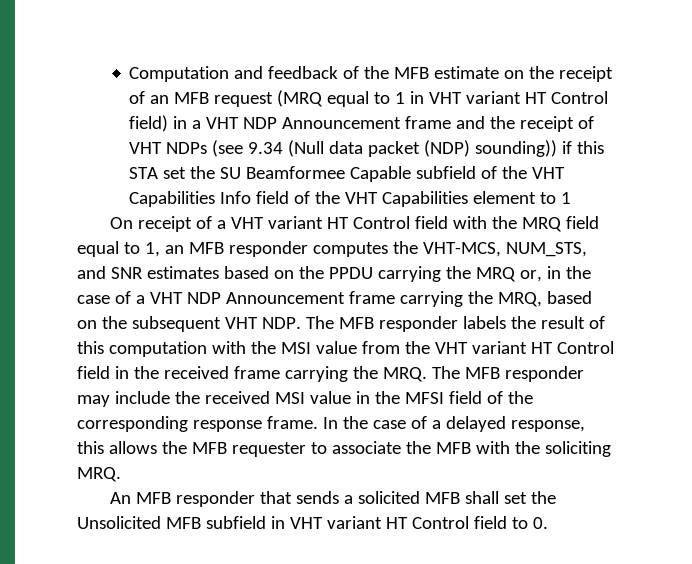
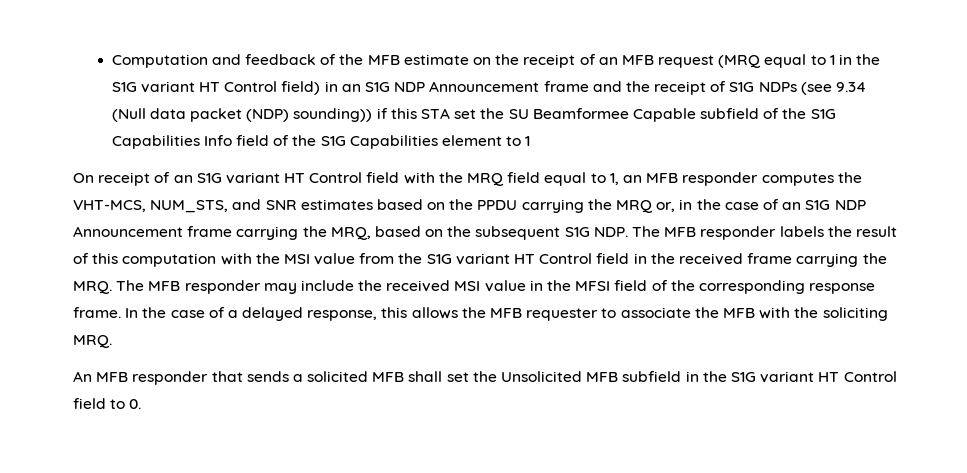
- Computation and feedback of the MFB estimate on the receipt of an MFB request (MRQ equal to 1 in VHT variant HT Control field) in a VHT NDP Announcement frame and the receipt of VHT NDPs (see 9.34 (Null data packet (NDP) sounding)) if this STA set the SU Beamformee Capable subfield of the VHT Capabilities Info field of the VHT Capabilities element to 1
+ Computation and feedback of the MFB estimate on the receipt of an MFB request (MRQ equal to 1 in the S1G variant HT Control field) in an S1G NDP Announcement frame and the receipt of S1G NDPs (see 9.34 (Null data packet (NDP) sounding)) if this STA set the SU Beamformee Capable subfield of the S1G Capabilities Info field of the S1G Capabilities element to 1
- On receipt of a VHT variant HT Control field with the MRQ field equal to 1, an MFB responder computes the VHT-MCS, NUM_STS, and SNR estimates based on the PPDU carrying the MRQ or, in the case of a VHT NDP Announcement frame carrying the MRQ, based on the subsequent VHT NDP. The MFB responder labels the result of this computation with the MSI value from the VHT variant HT Control field in the received frame carrying the MRQ. The MFB responder may include the received MSI value in the MFSI field of the corresponding response frame.
+ On receipt of an S1G variant HT Control field with the MRQ field equal to 1, an MFB responder computes the VHT-MCS, NUM_STS, and SNR estimates based on the PPDU carrying the MRQ or, in the case of an S1G NDP Announcement frame carrying the MRQ, based on the subsequent S1G NDP. The MFB responder labels the result of this computation with the MSI value from the S1G variant HT Control field in the received frame carrying the MRQ. The MFB responder may include the received MSI value in the MFSI field of the corresponding response frame.
- An MFB responder that sends a solicited MFB shall set the Unsolicited MFB subfield in VHT variant HT Control field to 0.
+ An MFB responder that sends a solicited MFB shall set the Unsolicited MFB subfield in the S1G variant HT Control field to 0.

